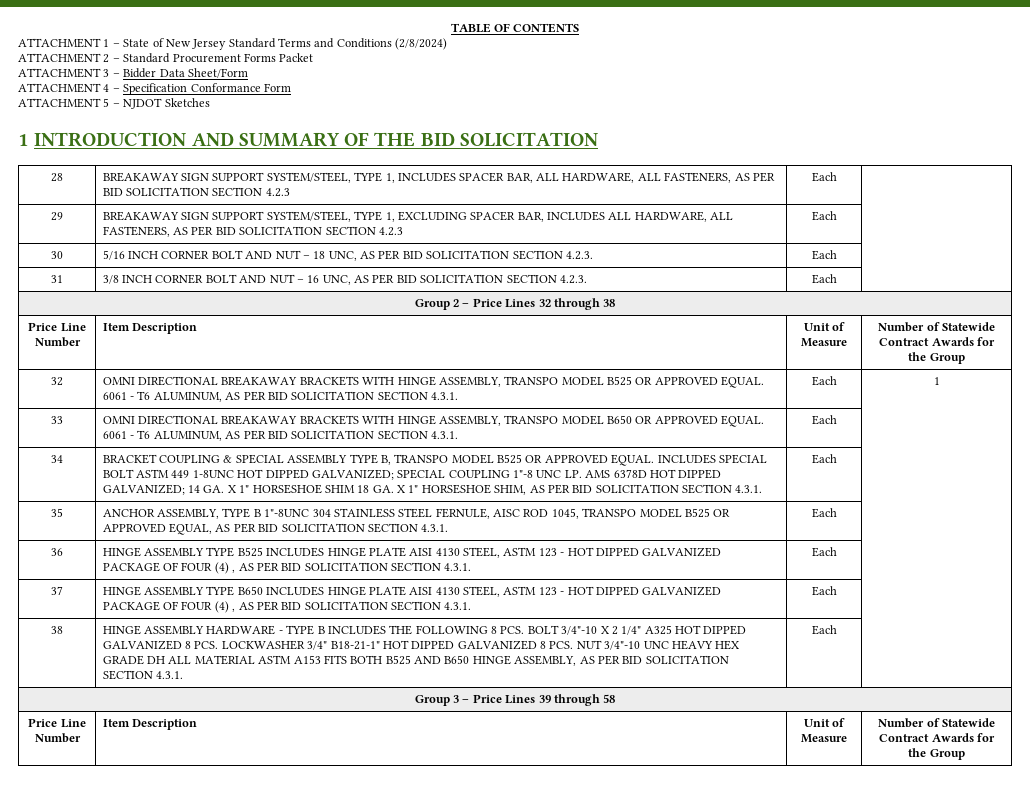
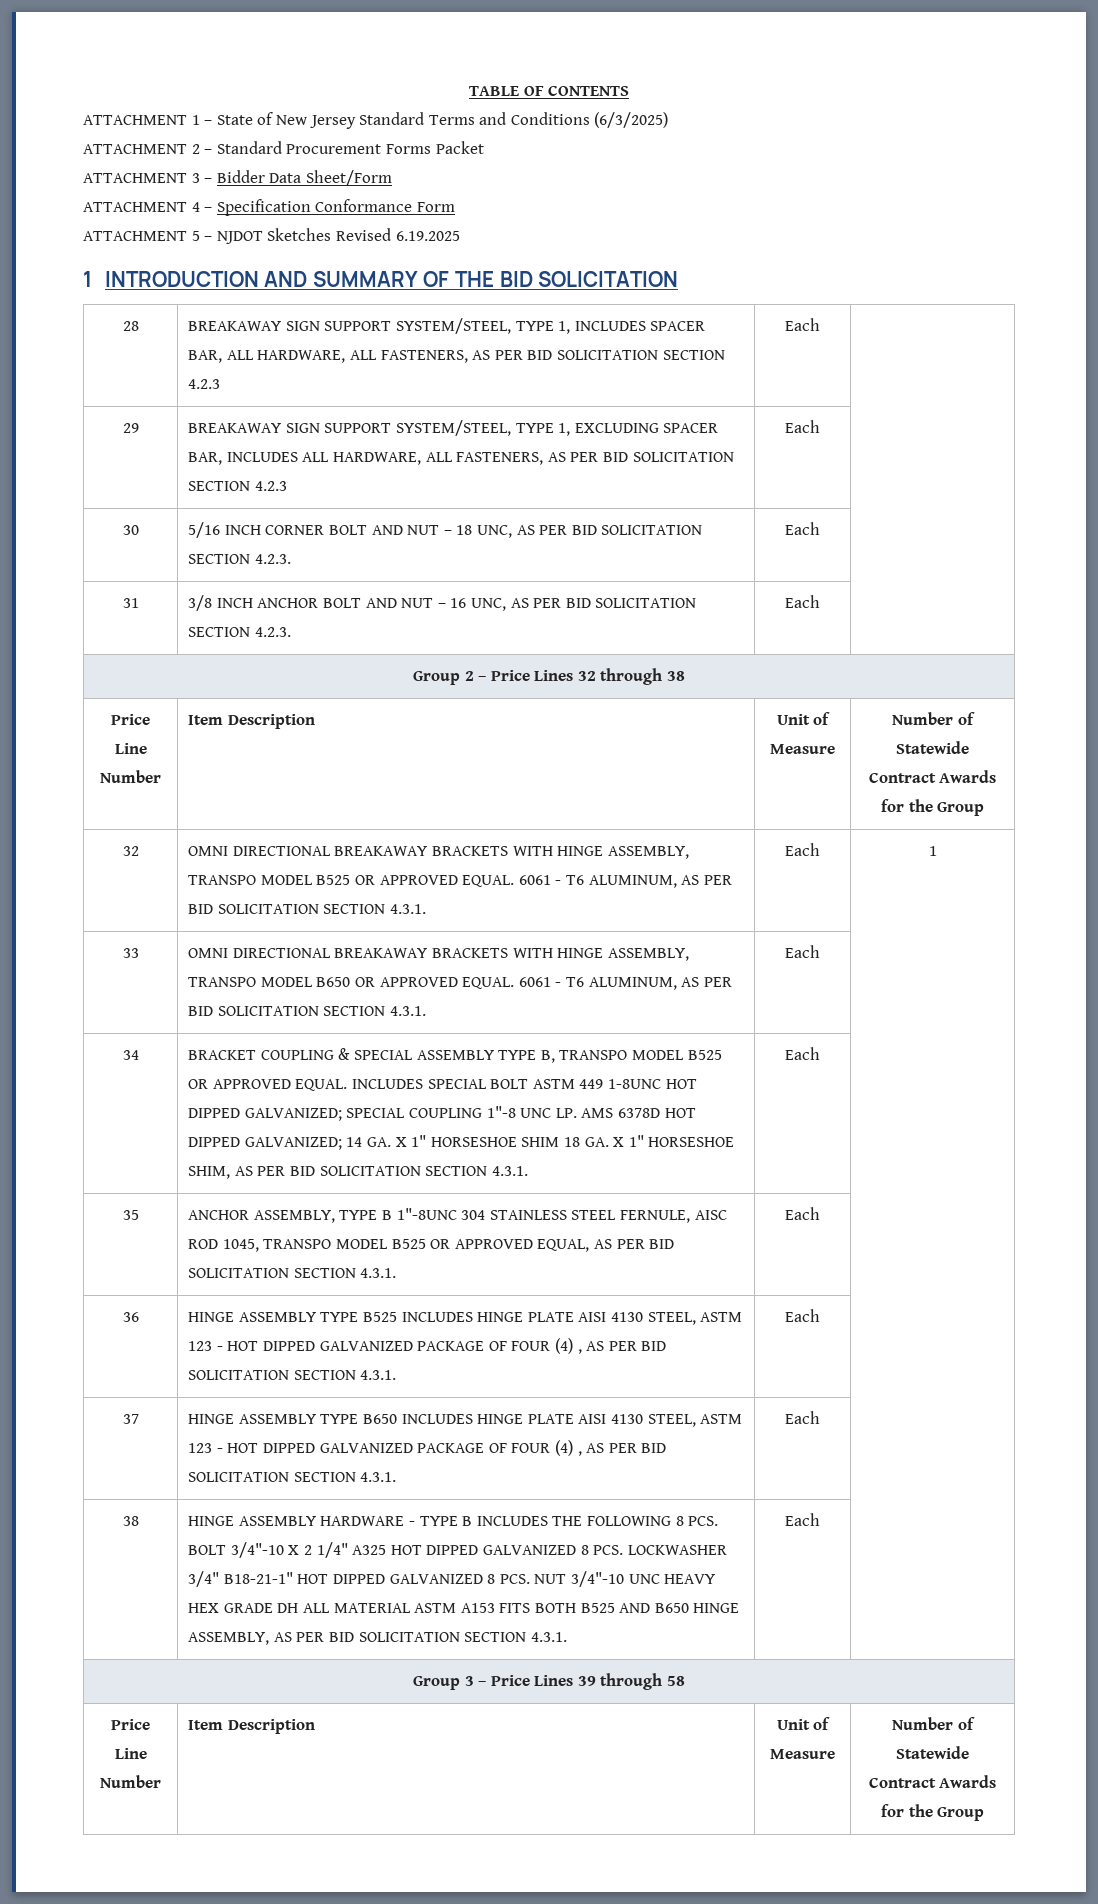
- ATTACHMENT 1 – State of New Jersey Standard Terms and Conditions (2/8/2024)
+ ATTACHMENT 1 – State of New Jersey Standard Terms and Conditions (6/3/2025)
- ATTACHMENT 5 – NJDOT Sketches
+ ATTACHMENT 5 – NJDOT Sketches Revised 6.19.2025
- 31 | 3/8 INCH CORNER BOLT AND NUT – 16 UNC, AS PER BID SOLICITATION SECTION 4.2.3. | Each |
+ 31 | 3/8 INCH ANCHOR BOLT AND NUT – 16 UNC, AS PER BID SOLICITATION SECTION 4.2.3. | Each |

